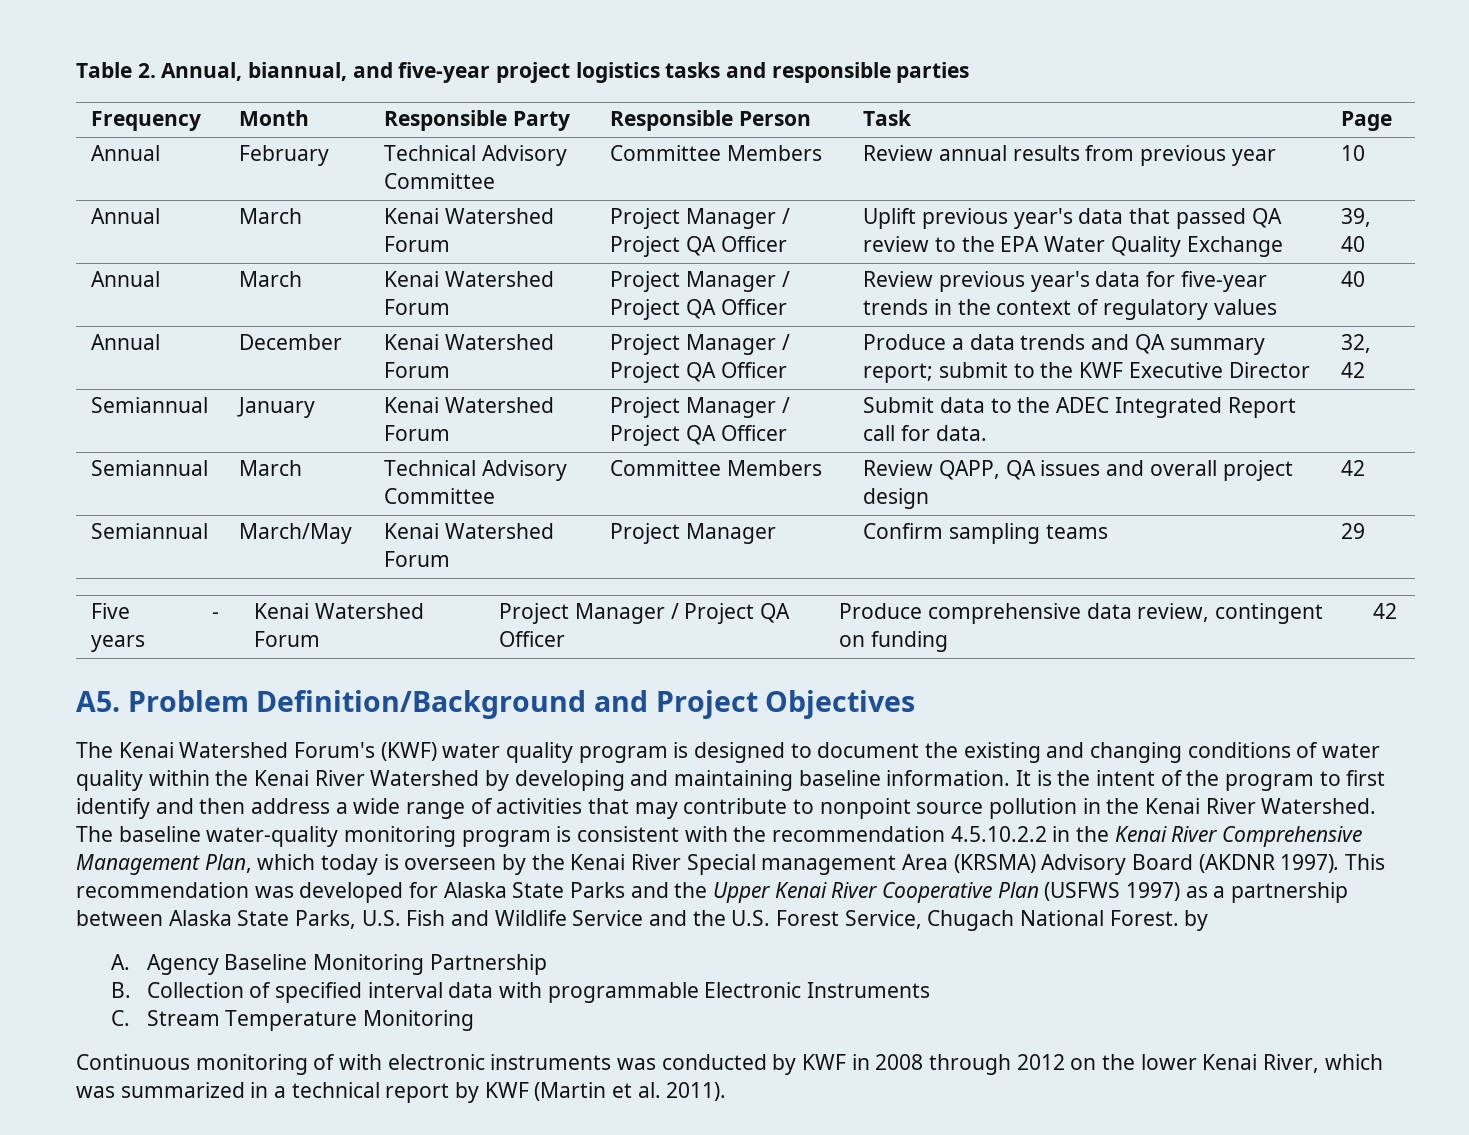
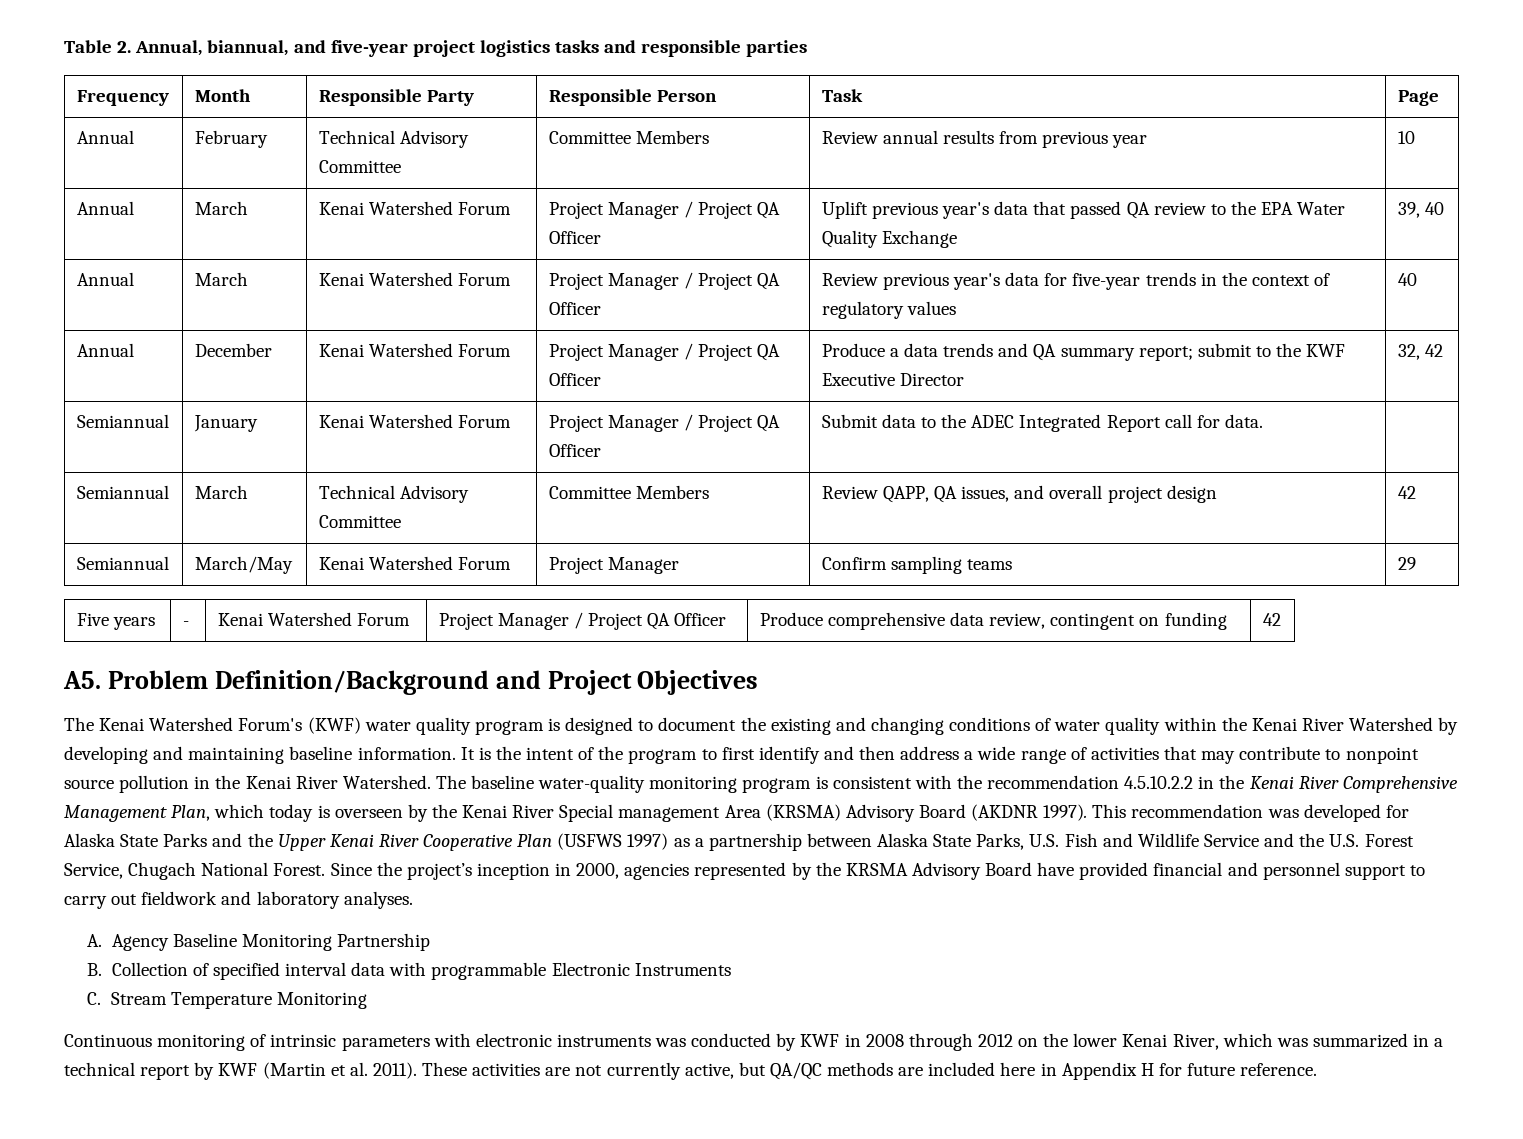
- Semiannual | March | Technical Advisory Committee | Committee Members | Review QAPP, QA issues and overall project design | 42
+ Semiannual | March | Technical Advisory Committee | Committee Members | Review QAPP, QA issues, and overall project design | 42
- This recommendation was developed for Alaska State Parks and the Upper Kenai River Cooperative Plan (USFWS 1997) as a partnership between Alaska State Parks, U.S. Fish and Wildlife Service and the U.S. Forest Service, Chugach National Forest. by
+ This recommendation was developed for Alaska State Parks and the Upper Kenai River Cooperative Plan (USFWS 1997) as a partnership between Alaska State Parks, U.S. Fish and Wildlife Service and the U.S. Forest Service, Chugach National Forest. Since the project’s inception in 2000, agencies represented by the KRSMA Advisory Board have provided financial and personnel support to carry out fieldwork and laboratory analyses.
- Continuous monitoring of with electronic instruments was conducted by KWF in 2008 through 2012 on the lower Kenai River, which was summarized in a technical report by KWF (Martin et al. 2011).
+ Continuous monitoring of intrinsic parameters with electronic instruments was conducted by KWF in 2008 through 2012 on the lower Kenai River, which was summarized in a technical report by KWF (Martin et al. 2011).
+ These activities are not currently active, but QA/QC methods are included here in Appendix H for future reference.

